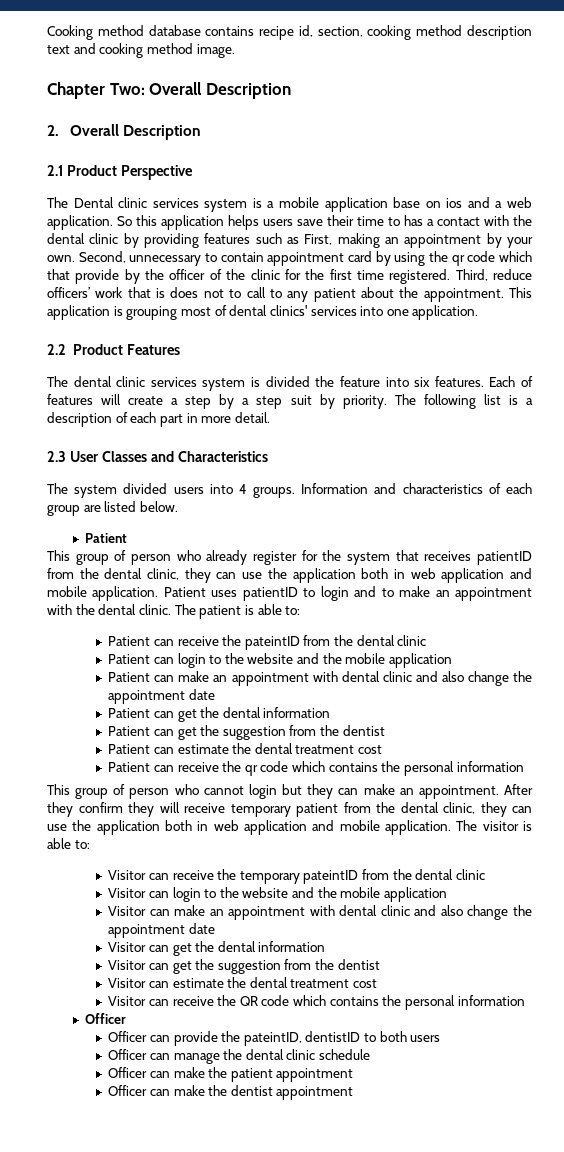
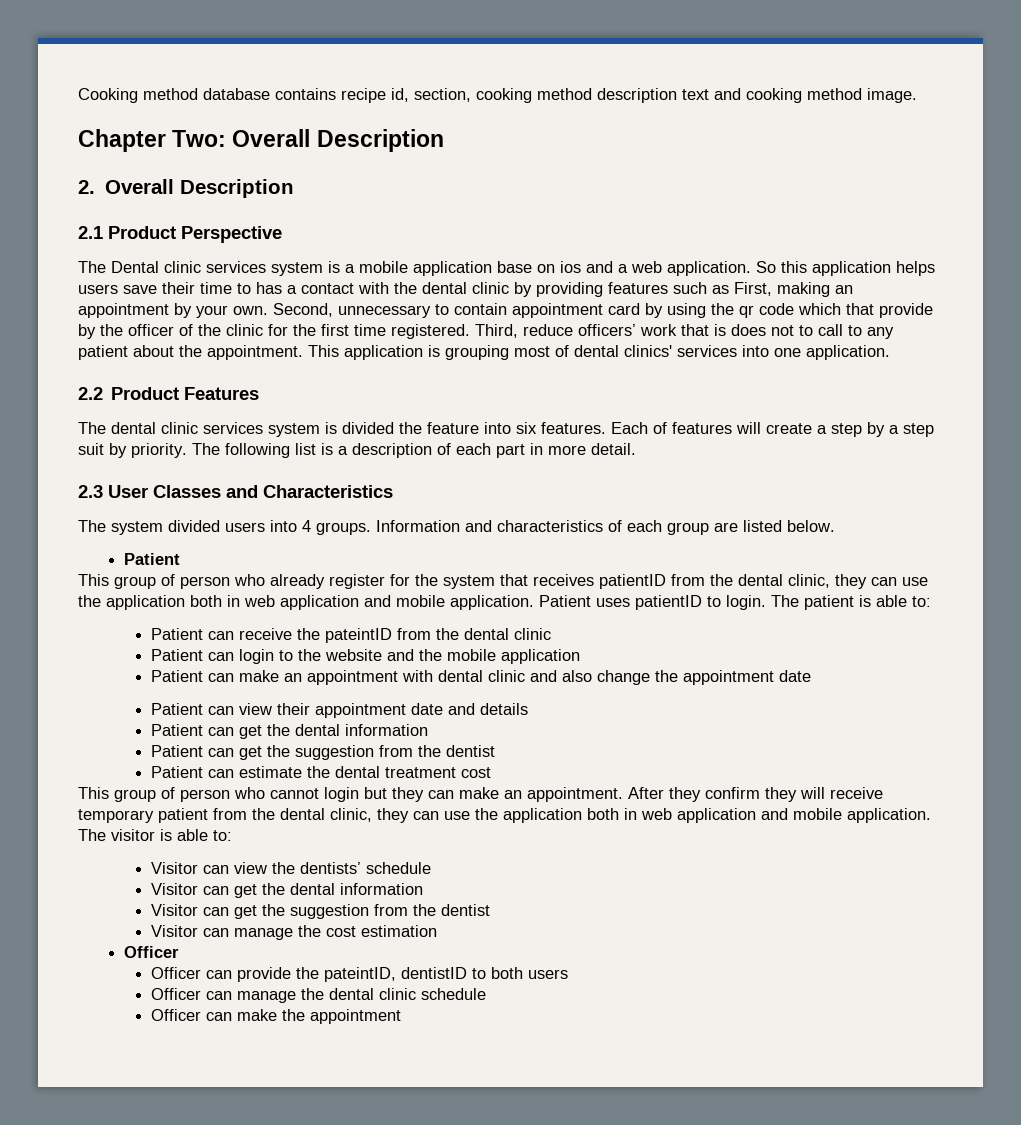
- Patient uses patientID to login and to make an appointment with the dental clinic.
+ Patient uses patientID to login.
+ Patient can view their appointment date and details
- Patient can receive the qr code which contains the personal information
- Visitor can receive the temporary pateintID from the dental clinic
- Visitor can login to the website and the mobile application
- Visitor can make an appointment with dental clinic and also change the appointment date
+ Visitor can view the dentists’ schedule
- Visitor can estimate the dental treatment cost
- Visitor can receive the QR code which contains the personal information
+ Visitor can manage the cost estimation
- Officer can make the patient appointment
- Officer can make the dentist appointment
+ Officer can make the appointment

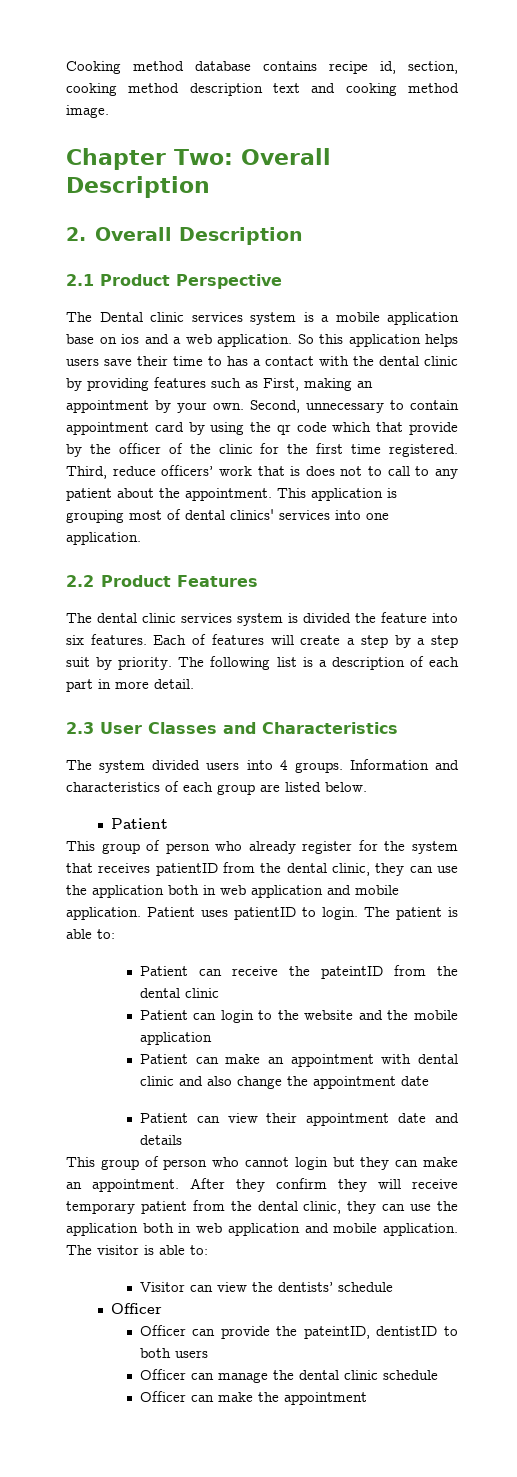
- Patient can get the dental information
- Patient can get the suggestion from the dentist
- Patient can estimate the dental treatment cost
- Visitor can get the dental information
- Visitor can get the suggestion from the dentist
- Visitor can manage the cost estimation

